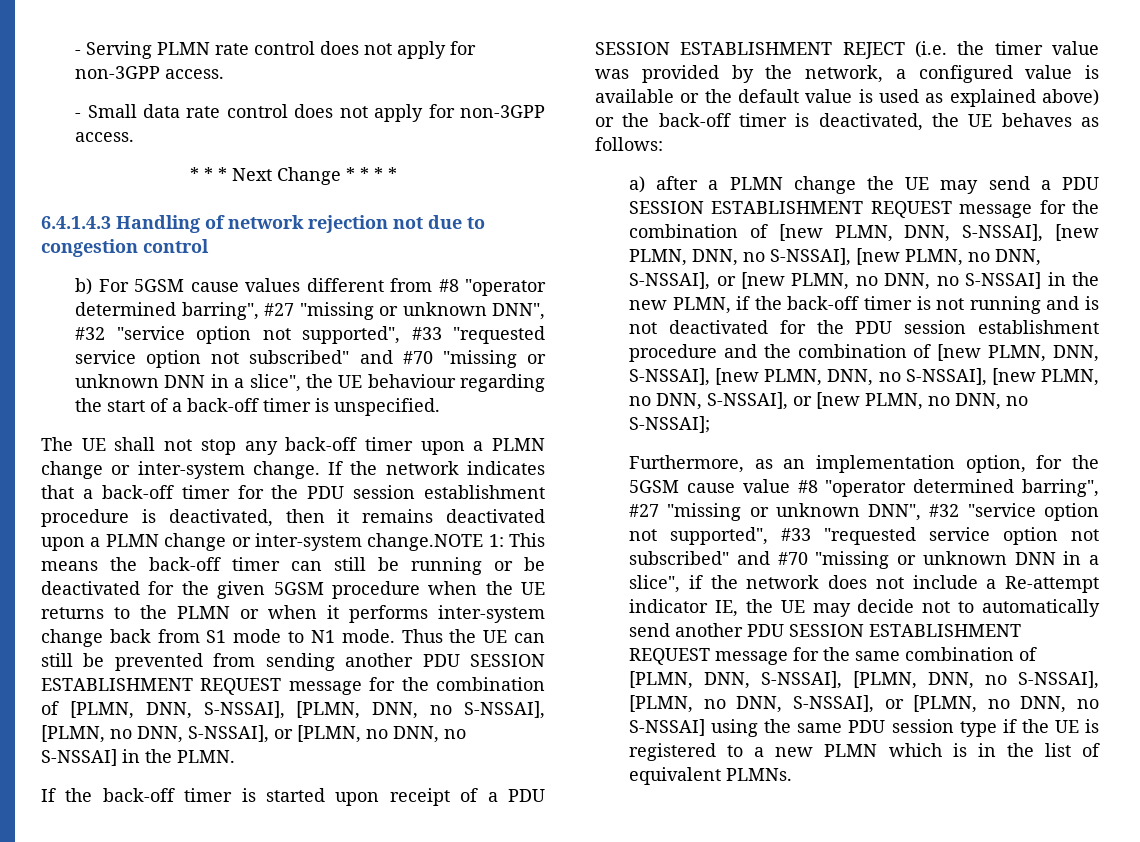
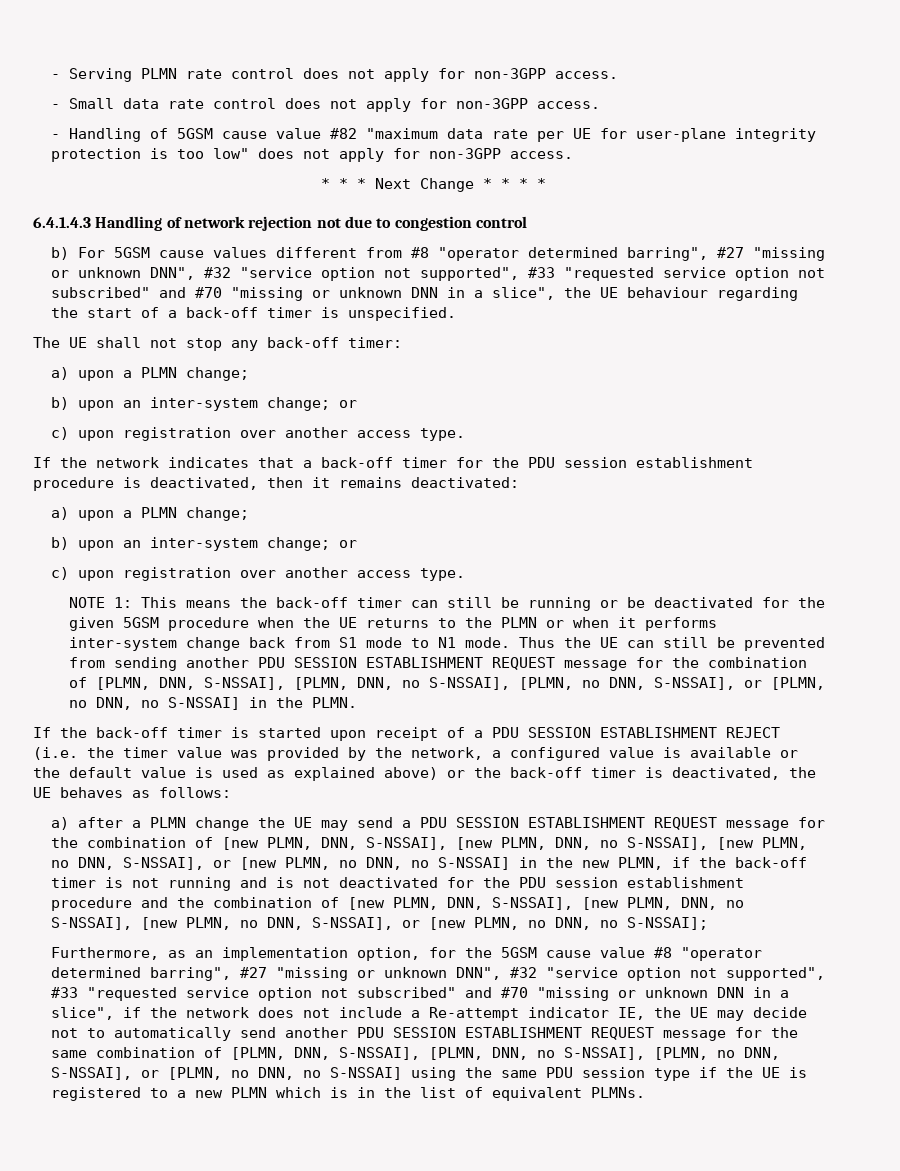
+ - Handling of 5GSM cause value #82 "maximum data rate per UE for user-plane integrity protection is too low" does not apply for non-3GPP access.
- The UE shall not stop any back-off timer upon a PLMN change or inter-system change. If the network indicates that a back-off timer for the PDU session establishment procedure is deactivated, then it remains deactivated upon a PLMN change or inter-system change.NOTE 1:
+ The UE shall not stop any back-off timer:
+ a) upon a PLMN change;
+ b) upon an inter-system change; or
+ c) upon registration over another access type.
+ If the network indicates that a back-off timer for the PDU session establishment procedure is deactivated, then it remains deactivated:
+ a) upon a PLMN change;
+ b) upon an inter-system change; or
+ c) upon registration over another access type.
+ NOTE 1:

